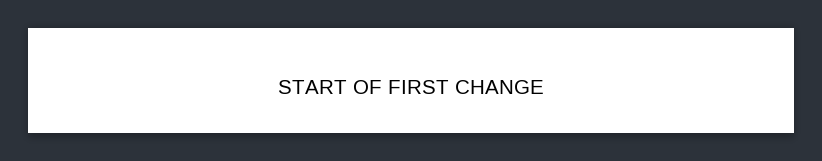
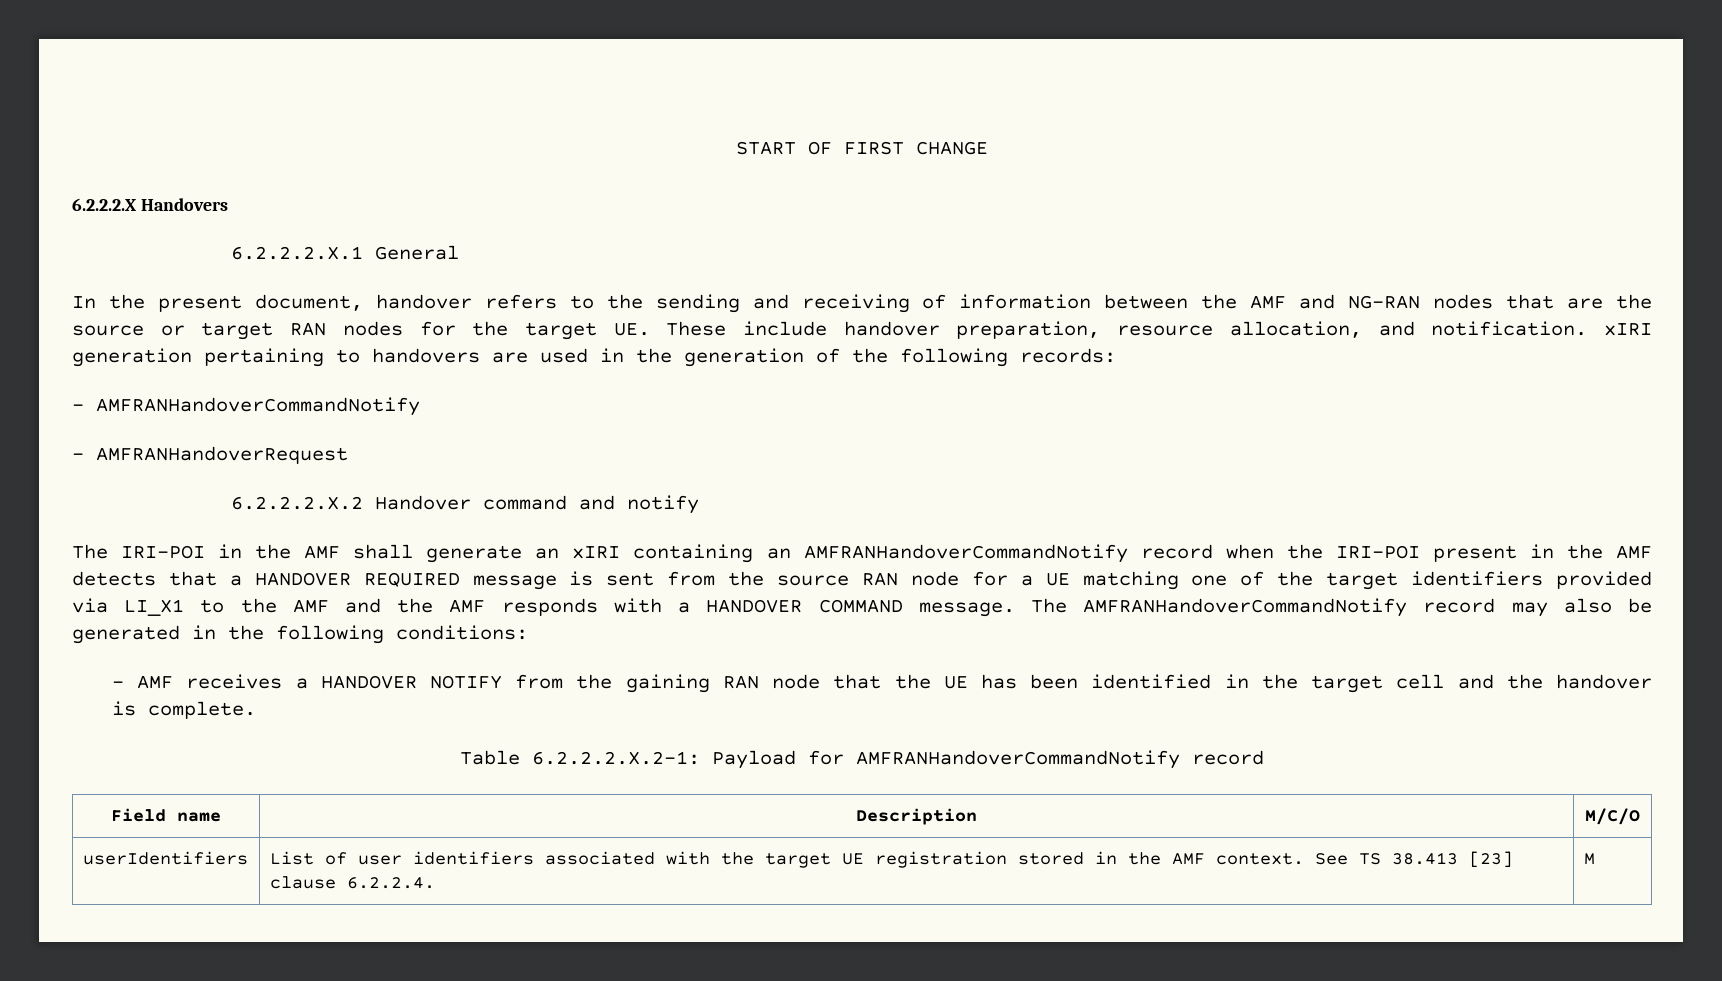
+ 6.2.2.2.X Handovers
+ 6.2.2.2.X.1 General
+ In the present document, handover refers to the sending and receiving of information between the AMF and NG-RAN nodes that are the source or target RAN nodes for the target UE. These include handover preparation, resource allocation, and notification. xIRI generation pertaining to handovers are used in the generation of the following records:
+ - AMFRANHandoverCommandNotify
+ - AMFRANHandoverRequest
+ 6.2.2.2.X.2 Handover command and notify
+ The IRI-POI in the AMF shall generate an xIRI containing an AMFRANHandoverCommandNotify record when the IRI-POI present in the AMF detects that a HANDOVER REQUIRED message is sent from the source RAN node for a UE matching one of the target identifiers provided via LI_X1 to the AMF and the AMF responds with a HANDOVER COMMAND message. The AMFRANHandoverCommandNotify record may also be generated in the following conditions:
+ - AMF receives a HANDOVER NOTIFY from the gaining RAN node that the UE has been identified in the target cell and the handover is complete.
+ Table 6.2.2.2.X.2-1: Payload for AMFRANHandoverCommandNotify record
+ Field name | Description | M/C/O
+ userIdentifiers | List of user identifiers associated with the target UE registration stored in the AMF context. See TS 38.413 [23] clause 6.2.2.4. | M

